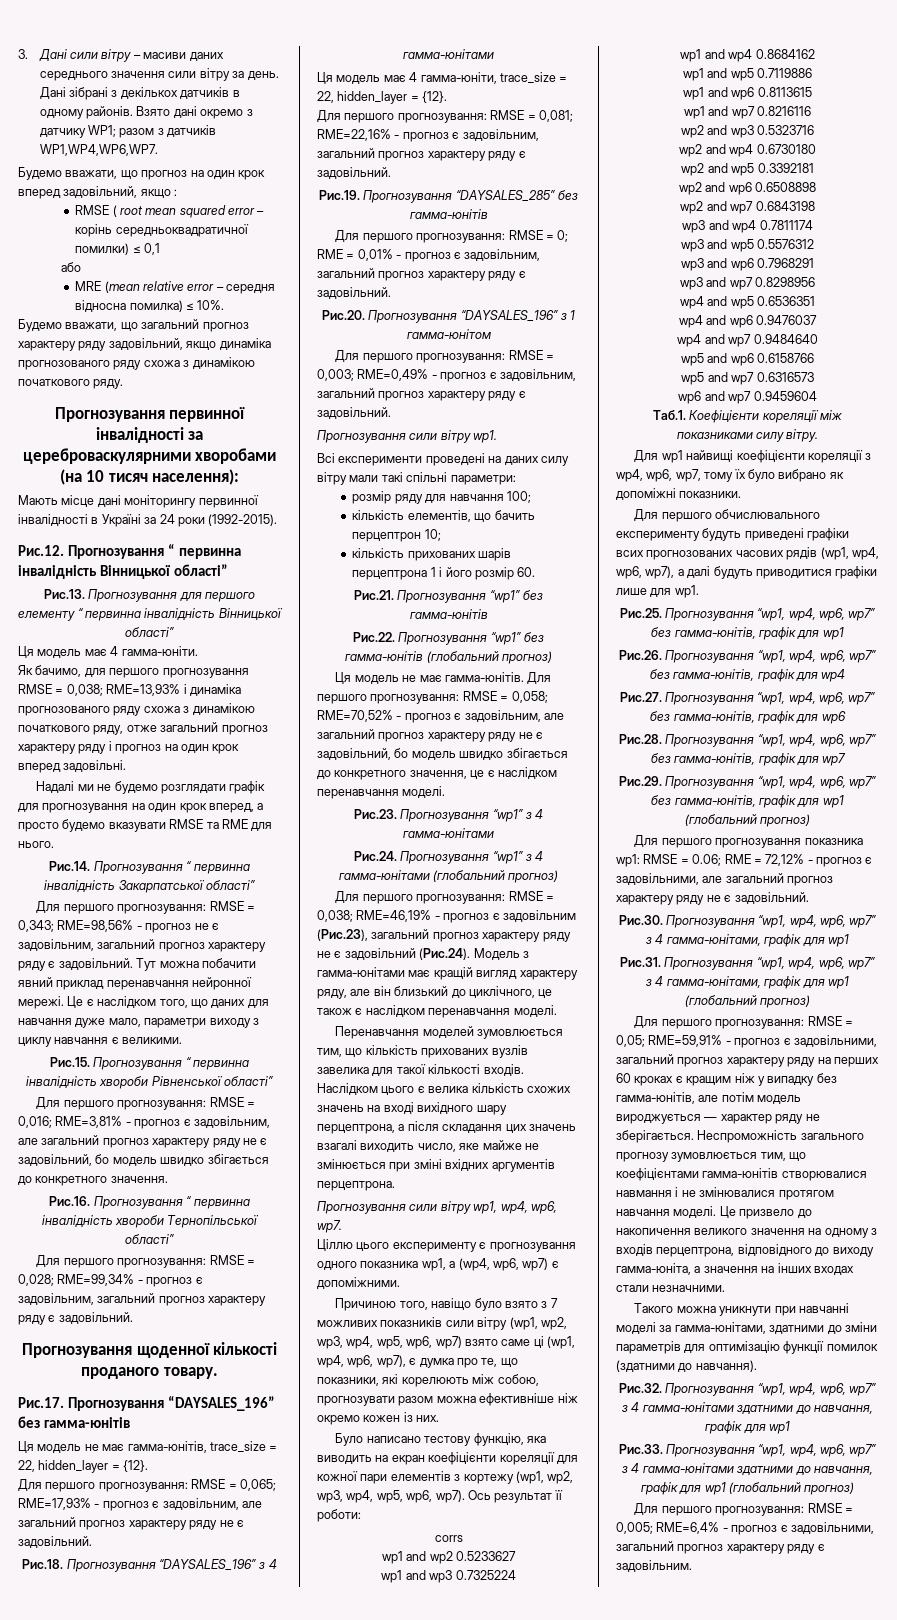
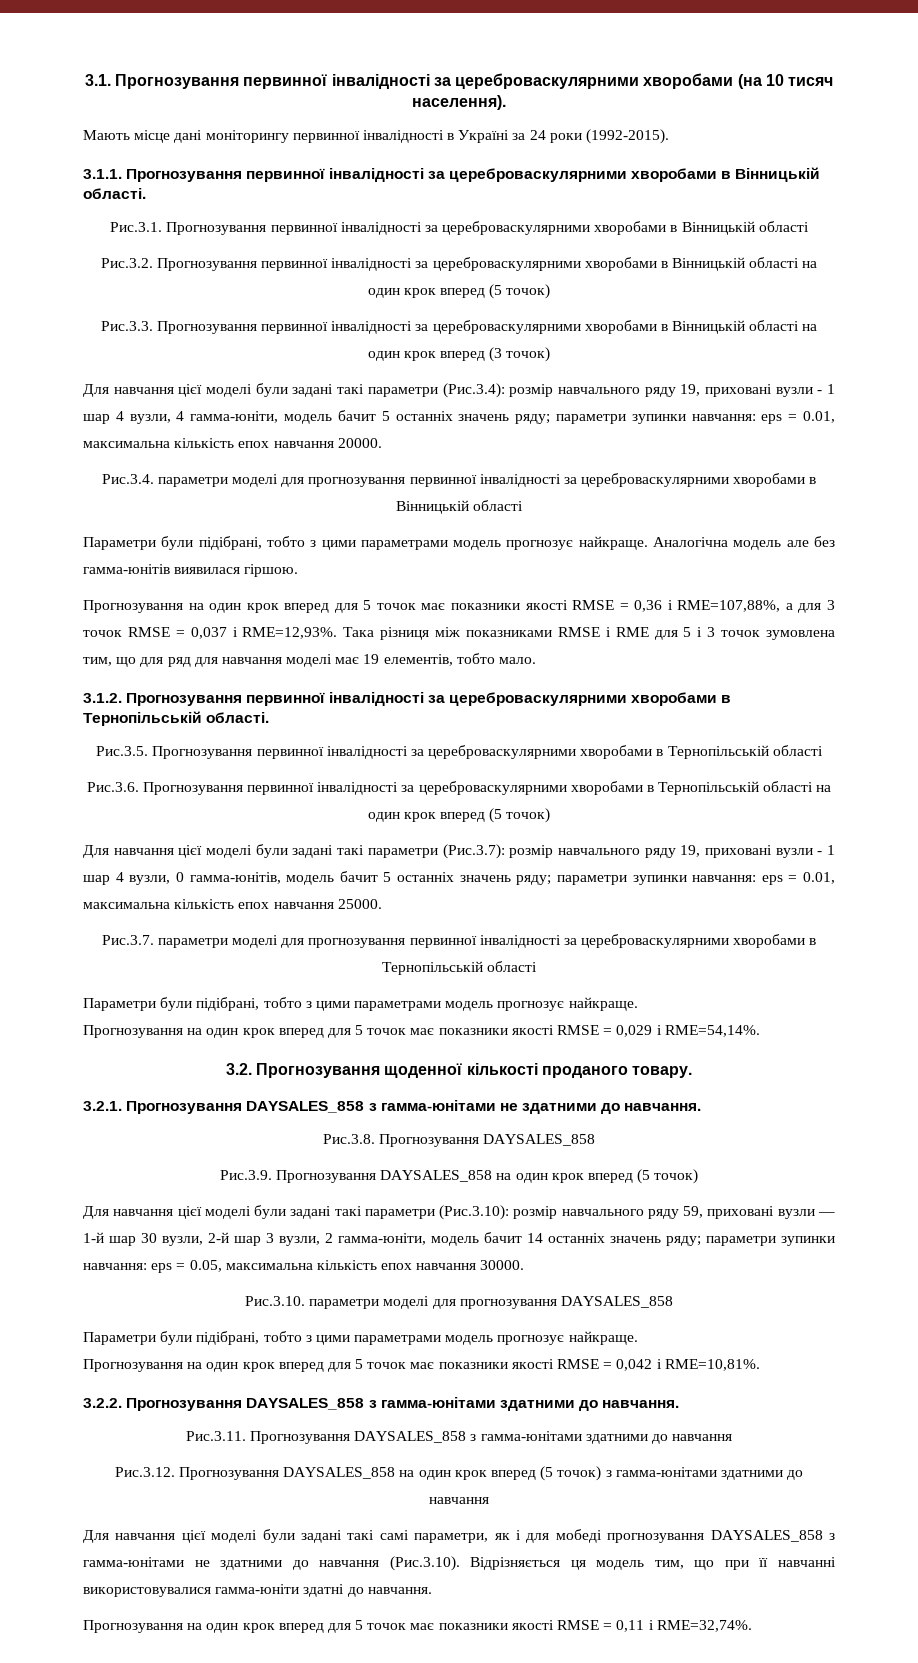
- 3. Дані сили вітру – масиви даних середнього значення сили вітру за день. Дані зібрані з декількох датчиків в одному районів. Взято дані окремо з датчику WP1; разом з датчиків WP1,WP4,WP6,WP7.
- Будемо вважати, що прогноз на один крок вперед задовільний, якщо :
- RMSE ( root mean squared error – корінь середньоквадратичної помилки) ≤ 0,1
- або
- MRE (mean relative error – середня відносна помилка) ≤ 10%.
- Будемо вважати, що загальний прогноз характеру ряду задовільний, якщо динаміка прогнозованого ряду схожа з динамікою початкового ряду.
- Прогнозування первинної інвалідності за цереброваскулярними хворобами (на 10 тисяч населення):
+ 3.1. Прогнозування первинної інвалідності за цереброваскулярними хворобами (на 10 тисяч населення).
- Рис.12. Прогнозування “ первинна інвалідність Вінницької області”
- Рис.13. Прогнозування для першого елементу “ первинна інвалідність Вінницької області”
- Ця модель має 4 гамма-юніти.
- Як бачимо, для першого прогнозування RMSE = 0,038; RME=13,93% і динаміка прогнозованого ряду схожа з динамікою початкового ряду, отже загальний прогноз характеру ряду і прогноз на один крок вперед задовільні.
- Надалі ми не будемо розглядати графік для прогнозування на один крок вперед, а просто будемо вказувати RMSE та RME для нього.
- Рис.14. Прогнозування “ первинна інвалідність Закарпатської області”
- Для першого прогнозування: RMSE = 0,343; RME=98,56% - прогноз не є задовільним, загальний прогноз характеру ряду є задовільний. Тут можна побачити явний приклад перенавчання нейронної мережі. Це є наслідком того, що даних для навчання дуже мало, параметри виходу з циклу навчання є великими.
- Рис.15. Прогнозування “ первинна інвалідність хвороби Рівненської області”
- Для першого прогнозування: RMSE = 0,016; RME=3,81% - прогноз є задовільним, але загальний прогноз характеру ряду не є задовільний, бо модель швидко збігається до конкретного значення.
- Рис.16. Прогнозування “ первинна інвалідність хвороби Тернопільської області”
- Для першого прогнозування: RMSE = 0,028; RME=99,34% - прогноз є задовільним, загальний прогноз характеру ряду є задовільний.
- Прогнозування щоденної кількості проданого товару.
+ 3.1.1. Прогнозування первинної інвалідності за цереброваскулярними хворобами в Вінницькій області.
+ Рис.3.1. Прогнозування первинної інвалідності за цереброваскулярними хворобами в Вінницькій області
+ Рис.3.2. Прогнозування первинної інвалідності за цереброваскулярними хворобами в Вінницькій області на один крок вперед (5 точок)
+ Рис.3.3. Прогнозування первинної інвалідності за цереброваскулярними хворобами в Вінницькій області на один крок вперед (3 точок)
+ Для навчання цієї моделі були задані такі параметри (Рис.3.4): розмір навчального ряду 19, приховані вузли - 1 шар 4 вузли, 4 гамма-юніти, модель бачит 5 останніх значень ряду; параметри зупинки навчання: eps = 0.01, максимальна кількість епох навчання 20000.
+ Рис.3.4. параметри моделі для прогнозування первинної інвалідності за цереброваскулярними хворобами в Вінницькій області
+ Параметри були підібрані, тобто з цими параметрами модель прогнозує найкраще. Аналогічна модель але без гамма-юнітів виявилася гіршою.
+ Прогнозування на один крок вперед для 5 точок має показники якості RMSE = 0,36 і RME=107,88%, а для 3 точок RMSE = 0,037 і RME=12,93%. Така різниця між показниками RMSE і RME для 5 і 3 точок зумовлена тим, що для ряд для навчання моделі має 19 елементів, тобто мало.
+ 3.1.2. Прогнозування первинної інвалідності за цереброваскулярними хворобами в Тернопільській області.
+ Рис.3.5. Прогнозування первинної інвалідності за цереброваскулярними хворобами в Тернопільській області
+ Рис.3.6. Прогнозування первинної інвалідності за цереброваскулярними хворобами в Тернопільській області на один крок вперед (5 точок)
+ Для навчання цієї моделі були задані такі параметри (Рис.3.7): розмір навчального ряду 19, приховані вузли - 1 шар 4 вузли, 0 гамма-юнітів, модель бачит 5 останніх значень ряду; параметри зупинки навчання: eps = 0.01, максимальна кількість епох навчання 25000.
+ Рис.3.7. параметри моделі для прогнозування первинної інвалідності за цереброваскулярними хворобами в Тернопільській області
+ Параметри були підібрані, тобто з цими параметрами модель прогнозує найкраще.
+ Прогнозування на один крок вперед для 5 точок має показники якості RMSE = 0,029 і RME=54,14%.
+ 3.2. Прогнозування щоденної кількості проданого товару.
- Рис.17. Прогнозування “DAYSALES_196” без гамма-юнітів
- Ця модель не має гамма-юнітів, trace_size = 22, hidden_layer = {12}.
- Для першого прогнозування: RMSE = 0,065; RME=17,93% - прогноз є задовільним, але загальний прогноз характеру ряду не є задовільний.
- Рис.18. Прогнозування “DAYSALES_196” з 4 гамма-юнітами
- Ця модель має 4 гамма-юніти, trace_size = 22, hidden_layer = {12}.
- Для першого прогнозування: RMSE = 0,081; RME=22,16% - прогноз є задовільним, загальний прогноз характеру ряду є задовільний.
- Рис.19. Прогнозування “DAYSALES_285” без гамма-юнітів
- Для першого прогнозування: RMSE = 0; RME = 0,01% - прогноз є задовільним, загальний прогноз характеру ряду є задовільний.
- Рис.20. Прогнозування “DAYSALES_196” з 1 гамма-юнітом
- Для першого прогнозування: RMSE = 0,003; RME=0,49% - прогноз є задовільним, загальний прогноз характеру ряду є задовільний.
- Прогнозування сили вітру wp1.
- Всі експерименти проведені на даних силу вітру мали такі спільні параметри:
- розмір ряду для навчання 100;
- кількість елементів, що бачить перцептрон 10;
- кількість прихованих шарів перцептрона 1 і його розмір 60.
- Рис.21. Прогнозування “wp1” без гамма-юнітів
- Рис.22. Прогнозування “wp1” без гамма-юнітів (глобальний прогноз)
- Ця модель не має гамма-юнітів. Для першого прогнозування: RMSE = 0,058; RME=70,52% - прогноз є задовільним, але загальний прогноз характеру ряду не є задовільний, бо модель швидко збігається до конкретного значення, це є наслідком перенавчання моделі.
- Рис.23. Прогнозування “wp1” з 4 гамма-юнітами
- Рис.24. Прогнозування “wp1” з 4 гамма-юнітами (глобальний прогноз)
- Для першого прогнозування: RMSE = 0,038; RME=46,19% - прогноз є задовільним (Рис.23), загальний прогноз характеру ряду не є задовільний (Рис.24). Модель з гамма-юнітами має кращій вигляд характеру ряду, але він близький до циклічного, це також є наслідком перенавчання моделі.
- Перенавчання моделей зумовлюється тим, що кількість прихованих вузлів завелика для такої кількості входів. Наслідком цього є велика кількість схожих значень на вході вихідного шару перцептрона, а після складання цих значень взагалі виходить число, яке майже не змінюється при зміні вхідних аргументів перцептрона.
- Прогнозування сили вітру wp1, wp4, wp6, wp7.
- Ціллю цього експерименту є прогнозування одного показника wp1, а (wp4, wp6, wp7) є допоміжними.
- Причиною того, навіщо було взято з 7 можливих показників сили вітру (wp1, wp2, wp3, wp4, wp5, wp6, wp7) взято саме ці (wp1, wp4, wp6, wp7), є думка про те, що показники, які корелюють між собою, прогнозувати разом можна ефективніше ніж окремо кожен із них.
- Було написано тестову функцію, яка виводить на екран коефіцієнти кореляції для кожної пари елементів з кортежу (wp1, wp2, wp3, wp4, wp5, wp6, wp7). Ось результат її роботи:
- corrs
- wp1 and wp2 0.5233627
- wp1 and wp3 0.7325224
- wp1 and wp4 0.8684162
- wp1 and wp5 0.7119886
- wp1 and wp6 0.8113615
- wp1 and wp7 0.8216116
- wp2 and wp3 0.5323716
- wp2 and wp4 0.6730180
- wp2 and wp5 0.3392181
- wp2 and wp6 0.6508898
- wp2 and wp7 0.6843198
- wp3 and wp4 0.7811174
- wp3 and wp5 0.5576312
- wp3 and wp6 0.7968291
- wp3 and wp7 0.8298956
- wp4 and wp5 0.6536351
- wp4 and wp6 0.9476037
- wp4 and wp7 0.9484640
- wp5 and wp6 0.6158766
- wp5 and wp7 0.6316573
- wp6 and wp7 0.9459604
- Таб.1. Коефіцієнти кореляції між показниками силу вітру.
- Для wp1 найвищі коефіцієнти кореляції з wp4, wp6, wp7, тому їх було вибрано як допоміжні показники.
- Для першого обчислювального експерименту будуть приведені графіки всих прогнозованих часових рядів (wp1, wp4, wp6, wp7), а далі будуть приводитися графіки лише для wp1.
- Рис.25. Прогнозування “wp1, wp4, wp6, wp7” без гамма-юнітів, графік для wp1
- Рис.26. Прогнозування “wp1, wp4, wp6, wp7” без гамма-юнітів, графік для wp4
- Рис.27. Прогнозування “wp1, wp4, wp6, wp7” без гамма-юнітів, графік для wp6
- Рис.28. Прогнозування “wp1, wp4, wp6, wp7” без гамма-юнітів, графік для wp7
- Рис.29. Прогнозування “wp1, wp4, wp6, wp7” без гамма-юнітів, графік для wp1 (глобальний прогноз)
- Для першого прогнозування показника wp1: RMSE = 0.06; RME = 72,12% - прогноз є задовільними, але загальний прогноз характеру ряду не є задовільний.
- Рис.30. Прогнозування “wp1, wp4, wp6, wp7” з 4 гамма-юнітами, графік для wp1
- Рис.31. Прогнозування “wp1, wp4, wp6, wp7” з 4 гамма-юнітами, графік для wp1 (глобальний прогноз)
- Для першого прогнозування: RMSE = 0,05; RME=59,91% - прогноз є задовільними, загальний прогноз характеру ряду на перших 60 кроках є кращим ніж у випадку без гамма-юнітів, але потім модель вироджується — характер ряду не зберігається. Неспроможність загального прогнозу зумовлюється тим, що коефіцієнтами гамма-юнітів створювалися навмання і не змінювалися протягом навчання моделі. Це призвело до накопичення великого значення на одному з входів перцептрона, відповідного до виходу гамма-юніта, а значення на інших входах стали незначними.
- Такого можна уникнути при навчанні моделі за гамма-юнітами, здатними до зміни параметрів для оптимізацію функції помилок (здатними до навчання).
- Рис.32. Прогнозування “wp1, wp4, wp6, wp7” з 4 гамма-юнітами здатними до навчання, графік для wp1
- Рис.33. Прогнозування “wp1, wp4, wp6, wp7” з 4 гамма-юнітами здатними до навчання, графік для wp1 (глобальний прогноз)
- Для першого прогнозування: RMSE = 0,005; RME=6,4% - прогноз є задовільними, загальний прогноз характеру ряду є задовільним.
+ 3.2.1. Прогнозування DAYSALES_858 з гамма-юнітами не здатними до навчання.
+ Рис.3.8. Прогнозування DAYSALES_858
+ Рис.3.9. Прогнозування DAYSALES_858 на один крок вперед (5 точок)
+ Для навчання цієї моделі були задані такі параметри (Рис.3.10): розмір навчального ряду 59, приховані вузли — 1-й шар 30 вузли, 2-й шар 3 вузли, 2 гамма-юніти, модель бачит 14 останніх значень ряду; параметри зупинки навчання: eps = 0.05, максимальна кількість епох навчання 30000.
+ Рис.3.10. параметри моделі для прогнозування DAYSALES_858
+ Параметри були підібрані, тобто з цими параметрами модель прогнозує найкраще.
+ Прогнозування на один крок вперед для 5 точок має показники якості RMSE = 0,042 і RME=10,81%.
+ 3.2.2. Прогнозування DAYSALES_858 з гамма-юнітами здатними до навчання.
+ Рис.3.11. Прогнозування DAYSALES_858 з гамма-юнітами здатними до навчання
+ Рис.3.12. Прогнозування DAYSALES_858 на один крок вперед (5 точок) з гамма-юнітами здатними до навчання
+ Для навчання цієї моделі були задані такі самі параметри, як і для мобеді прогнозування DAYSALES_858 з гамма-юнітами не здатними до навчання (Рис.3.10). Відрізняється ця модель тим, що при її навчанні використовувалися гамма-юніти здатні до навчання.
+ Прогнозування на один крок вперед для 5 точок має показники якості RMSE = 0,11 і RME=32,74%.

